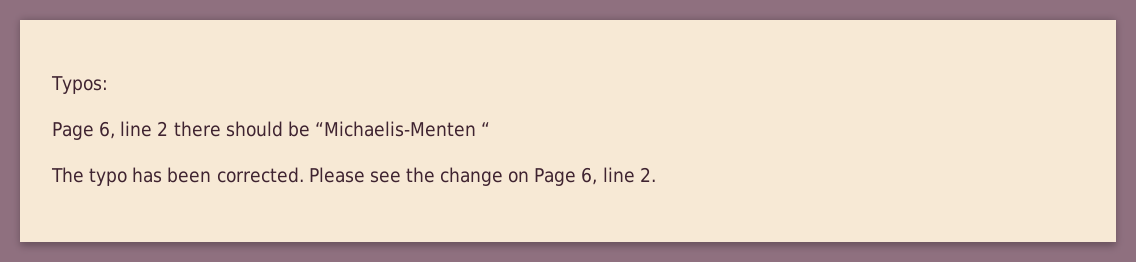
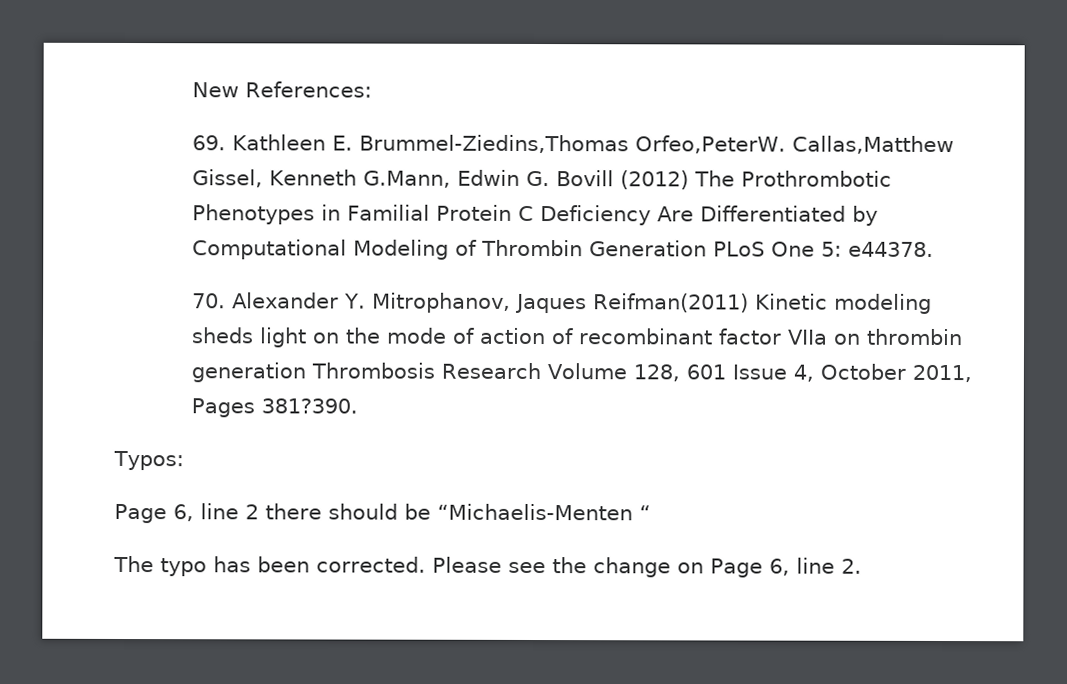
+ New References:
+ 69. Kathleen E. Brummel-Ziedins,Thomas Orfeo,PeterW. Callas,Matthew Gissel, Kenneth G.Mann, Edwin G. Bovill (2012) The Prothrombotic Phenotypes in Familial Protein C Deficiency Are Differentiated by Computational Modeling of Thrombin Generation PLoS One 5: e44378.
+ 70. Alexander Y. Mitrophanov, Jaques Reifman(2011) Kinetic modeling sheds light on the mode of action of recombinant factor VIIa on thrombin generation Thrombosis Research Volume 128, 601 Issue 4, October 2011, Pages 381?390.

